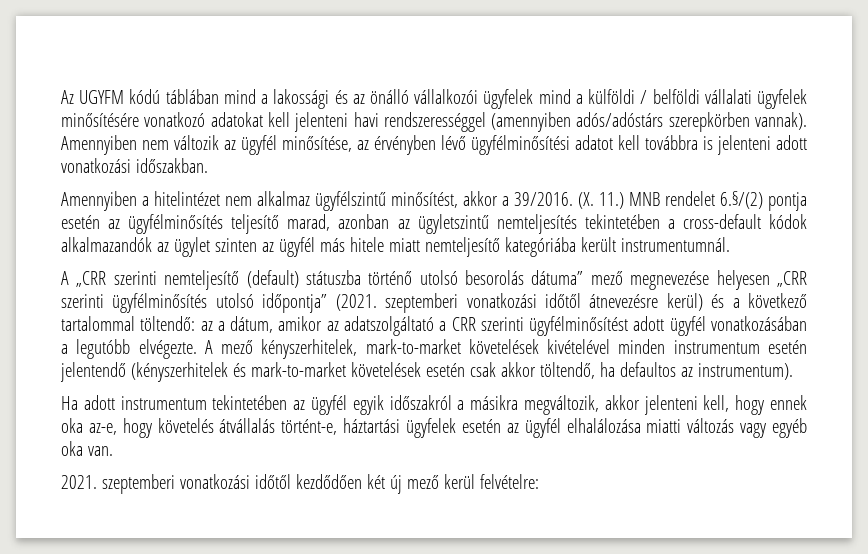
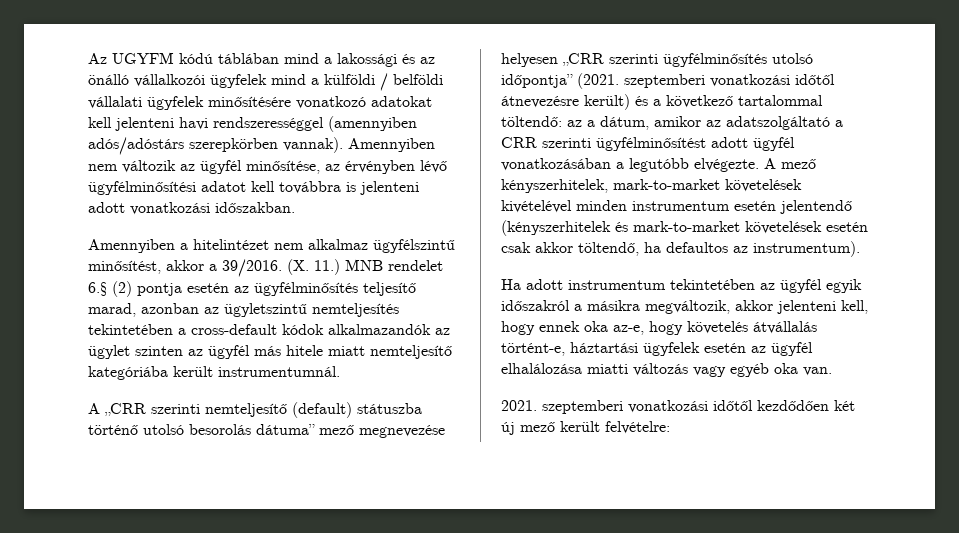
- (X. 11.) MNB rendelet 6.§/(2) pontja esetén az ügyfélminősítés teljesítő marad, azonban az ügyletszintű nemteljesítés tekintetében a cross-default kódok alkalmazandók az ügylet szinten az ügyfél más hitele miatt nemteljesítő kategóriába került instrumentumnál.
+ (X. 11.) MNB rendelet 6.§ (2) pontja esetén az ügyfélminősítés teljesítő marad, azonban az ügyletszintű nemteljesítés tekintetében a cross-default kódok alkalmazandók az ügylet szinten az ügyfél más hitele miatt nemteljesítő kategóriába került instrumentumnál.
- A „CRR szerinti nemteljesítő (default) státuszba történő utolsó besorolás dátuma” mező megnevezése helyesen „CRR szerinti ügyfélminősítés utolsó időpontja” (2021. szeptemberi vonatkozási időtől átnevezésre kerül) és a következő tartalommal töltendő: az a dátum, amikor az adatszolgáltató a CRR szerinti ügyfélminősítést adott ügyfél vonatkozásában a legutóbb elvégezte.
+ A „CRR szerinti nemteljesítő (default) státuszba történő utolsó besorolás dátuma” mező megnevezése helyesen „CRR szerinti ügyfélminősítés utolsó időpontja” (2021. szeptemberi vonatkozási időtől átnevezésre került) és a következő tartalommal töltendő: az a dátum, amikor az adatszolgáltató a CRR szerinti ügyfélminősítést adott ügyfél vonatkozásában a legutóbb elvégezte.
- 2021. szeptemberi vonatkozási időtől kezdődően két új mező kerül felvételre:
+ 2021. szeptemberi vonatkozási időtől kezdődően két új mező került felvételre:

